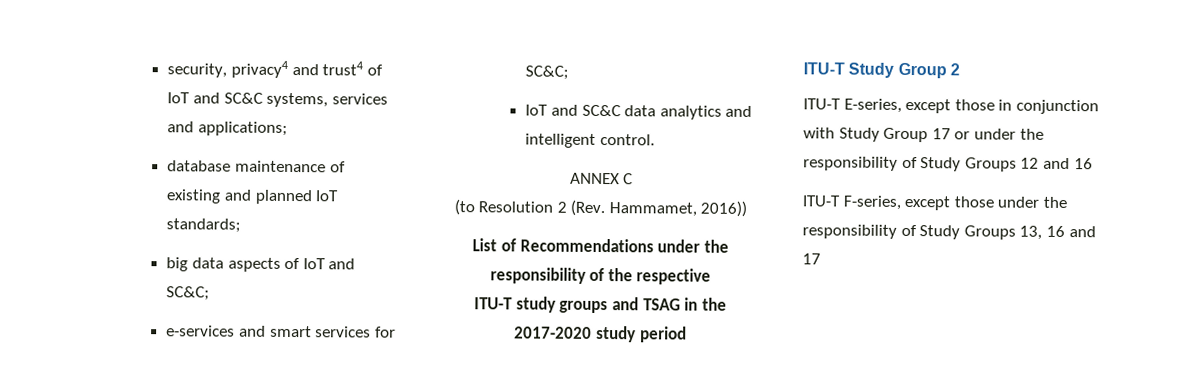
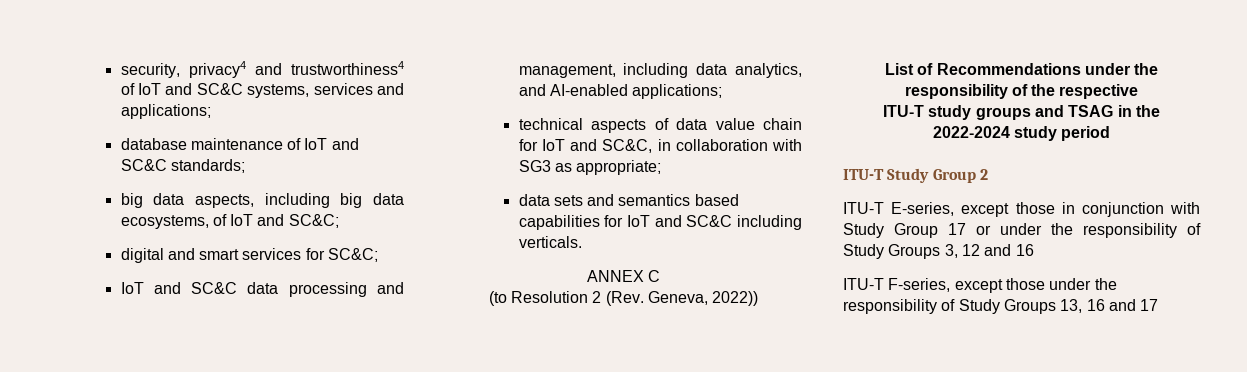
- security, privacy4 and trust4 of IoT and SC&C systems, services and applications;
+ security, privacy4 and trustworthiness4 of IoT and SC&C systems, services and applications;
- database maintenance of existing and planned IoT standards;
+ database maintenance of IoT and SC&C standards;
- big data aspects of IoT and SC&C;
+ big data aspects, including big data ecosystems, of IoT and SC&C;
- e-services and smart services for SC&C;
+ digital and smart services for SC&C;
- IoT and SC&C data analytics and intelligent control.
+ IoT and SC&C data processing and management, including data analytics, and AI-enabled applications;
+ technical aspects of data value chain for IoT and SC&C, in collaboration with SG3 as appropriate;
+ data sets and semantics based capabilities for IoT and SC&C including verticals.
- (to Resolution 2 (Rev. Hammamet, 2016))
+ (to Resolution 2 (Rev. Geneva, 2022))
- ITU-T study groups and TSAG in the 2017-2020 study period
+ ITU-T study groups and TSAG in the 2022-2024 study period
- ITU-T E-series, except those in conjunction with Study Group 17 or under the responsibility of Study Groups 12 and 16
+ ITU-T E-series, except those in conjunction with Study Group 17 or under the responsibility of Study Groups 3, 12 and 16

